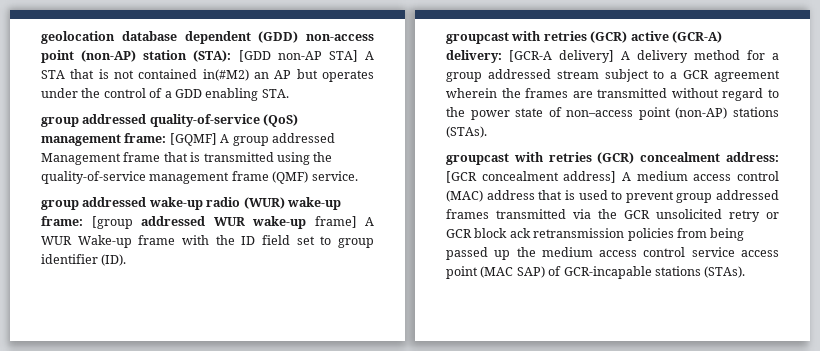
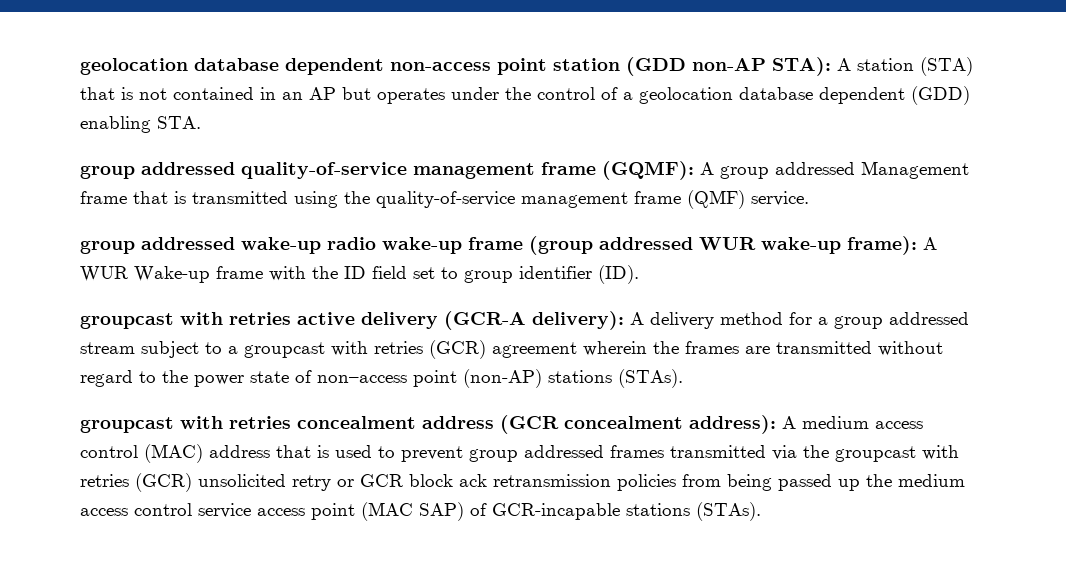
- geolocation database dependent (GDD) non-access point (non-AP) station (STA): [GDD non-AP STA] A STA that is not contained in(#M2) an AP but operates under the control of a GDD enabling STA.
+ geolocation database dependent non-access point station (GDD non-AP STA): A station (STA) that is not contained in an AP but operates under the control of a geolocation database dependent (GDD) enabling STA.
- group addressed quality-of-service (QoS) management frame: [GQMF] A group addressed Management frame that is transmitted using the quality-of-service management frame (QMF) service.
+ group addressed quality-of-service management frame (GQMF): A group addressed Management frame that is transmitted using the quality-of-service management frame (QMF) service.
- group addressed wake-up radio (WUR) wake-up frame: [group addressed WUR wake-up frame] A WUR Wake-up frame with the ID field set to group identifier (ID).
+ group addressed wake-up radio wake-up frame (group addressed WUR wake-up frame): A WUR Wake-up frame with the ID field set to group identifier (ID).
- groupcast with retries (GCR) active (GCR-A) delivery: [GCR-A delivery] A delivery method for a group addressed stream subject to a GCR agreement wherein the frames are transmitted without regard to the power state of non–access point (non-AP) stations (STAs).
+ groupcast with retries active delivery (GCR-A delivery): A delivery method for a group addressed stream subject to a groupcast with retries (GCR) agreement wherein the frames are transmitted without regard to the power state of non–access point (non-AP) stations (STAs).
- groupcast with retries (GCR) concealment address: [GCR concealment address] A medium access control (MAC) address that is used to prevent group addressed frames transmitted via the GCR unsolicited retry or GCR block ack retransmission policies from being passed up the medium access control service access point (MAC SAP) of GCR-incapable stations (STAs).
+ groupcast with retries concealment address (GCR concealment address): A medium access control (MAC) address that is used to prevent group addressed frames transmitted via the groupcast with retries (GCR) unsolicited retry or GCR block ack retransmission policies from being passed up the medium access control service access point (MAC SAP) of GCR-incapable stations (STAs).

